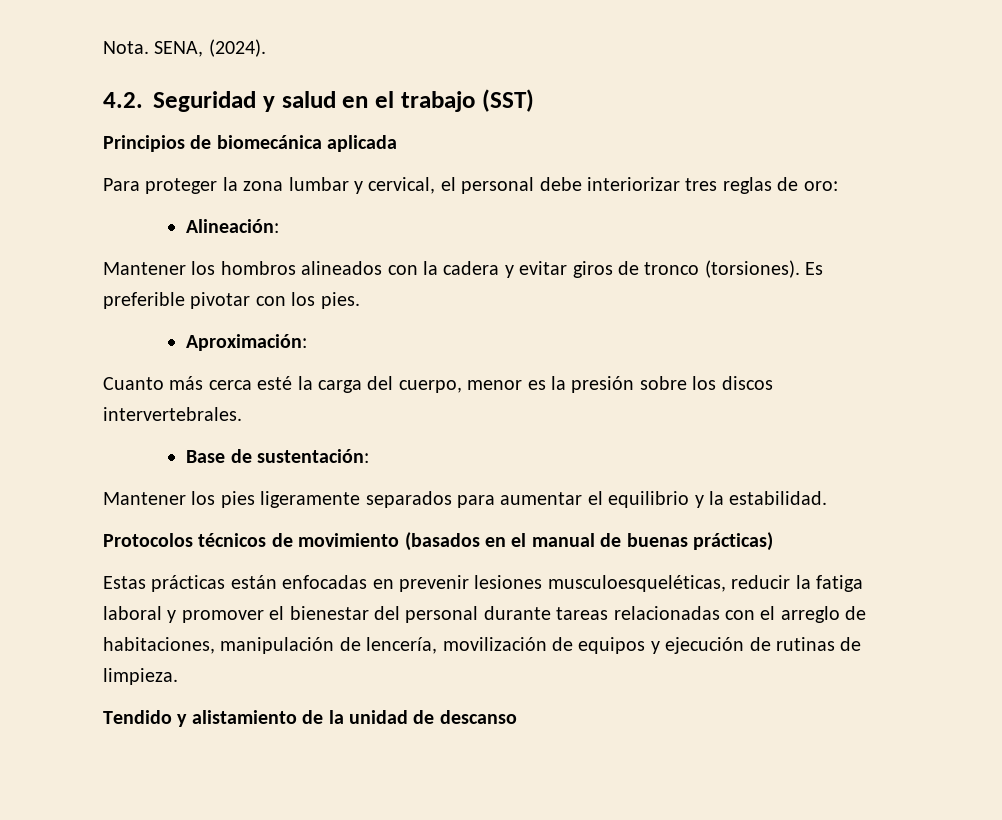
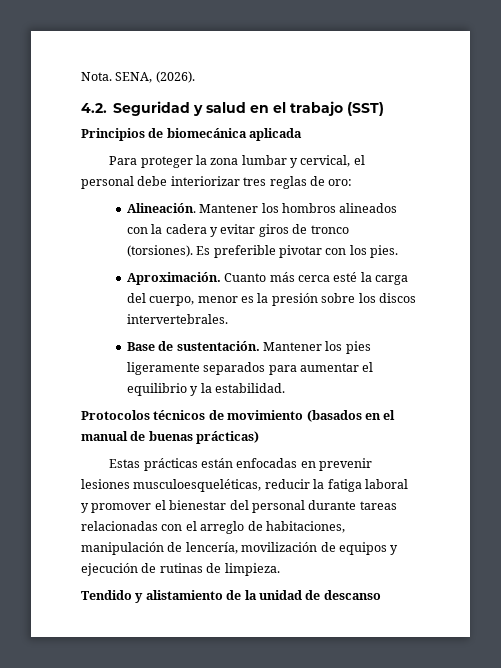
- SENA, (2024).
+ SENA, (2026).
- Alineación:
- Mantener los hombros alineados con la cadera y evitar giros de tronco (torsiones).
+ Alineación. Mantener los hombros alineados con la cadera y evitar giros de tronco (torsiones).
- Aproximación:
- Cuanto más cerca esté la carga del cuerpo, menor es la presión sobre los discos intervertebrales.
+ Aproximación. Cuanto más cerca esté la carga del cuerpo, menor es la presión sobre los discos intervertebrales.
- Base de sustentación:
- Mantener los pies ligeramente separados para aumentar el equilibrio y la estabilidad.
+ Base de sustentación. Mantener los pies ligeramente separados para aumentar el equilibrio y la estabilidad.

